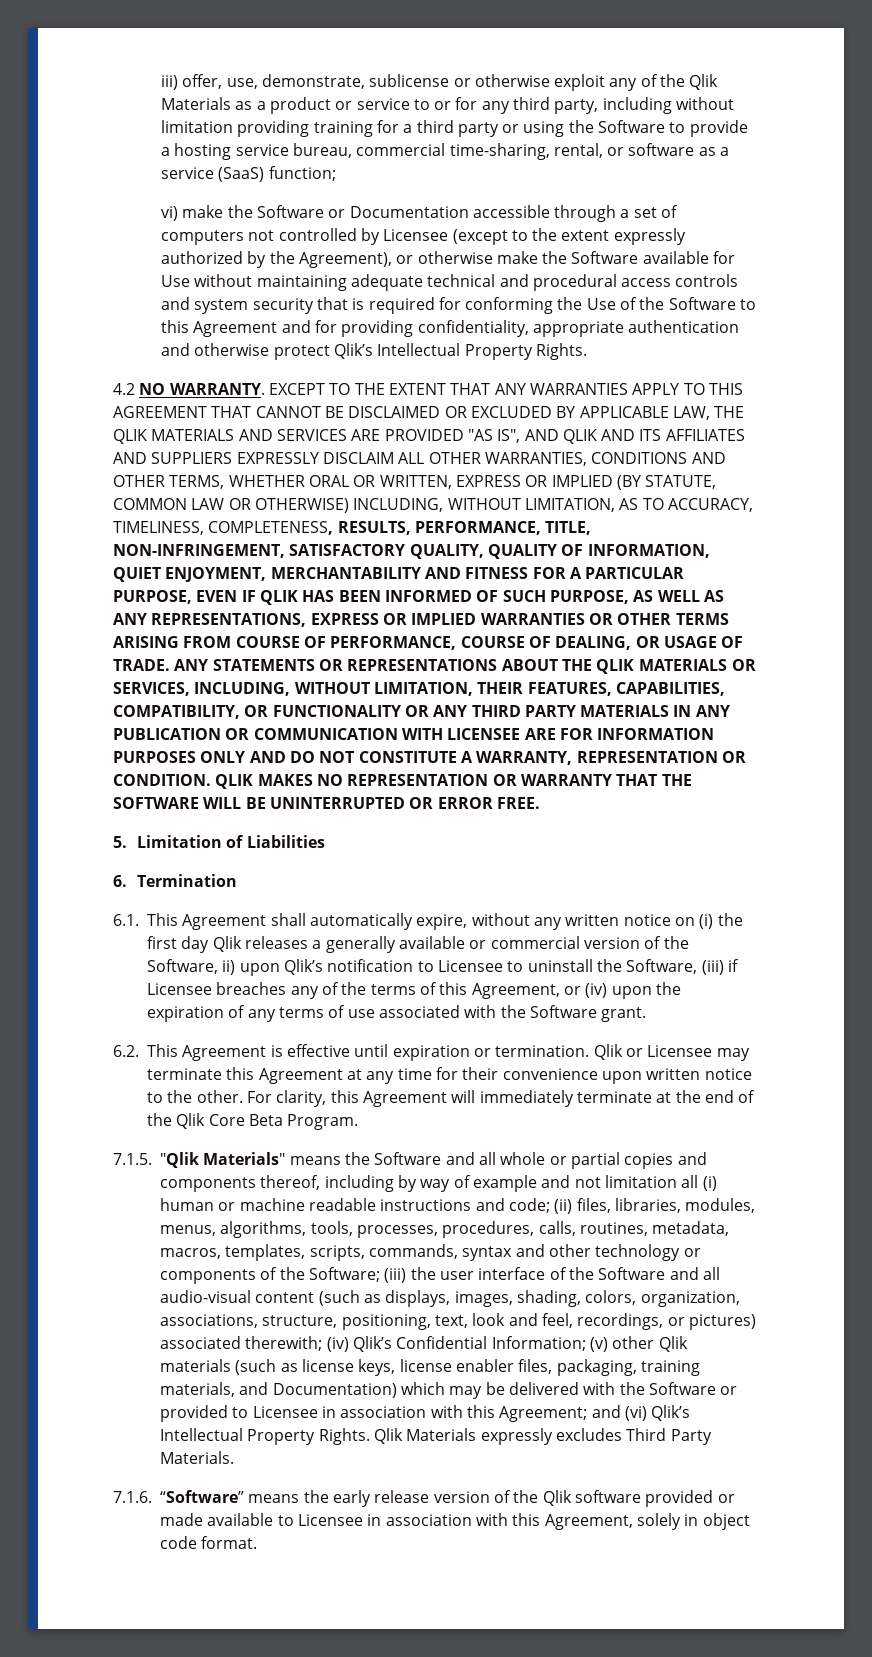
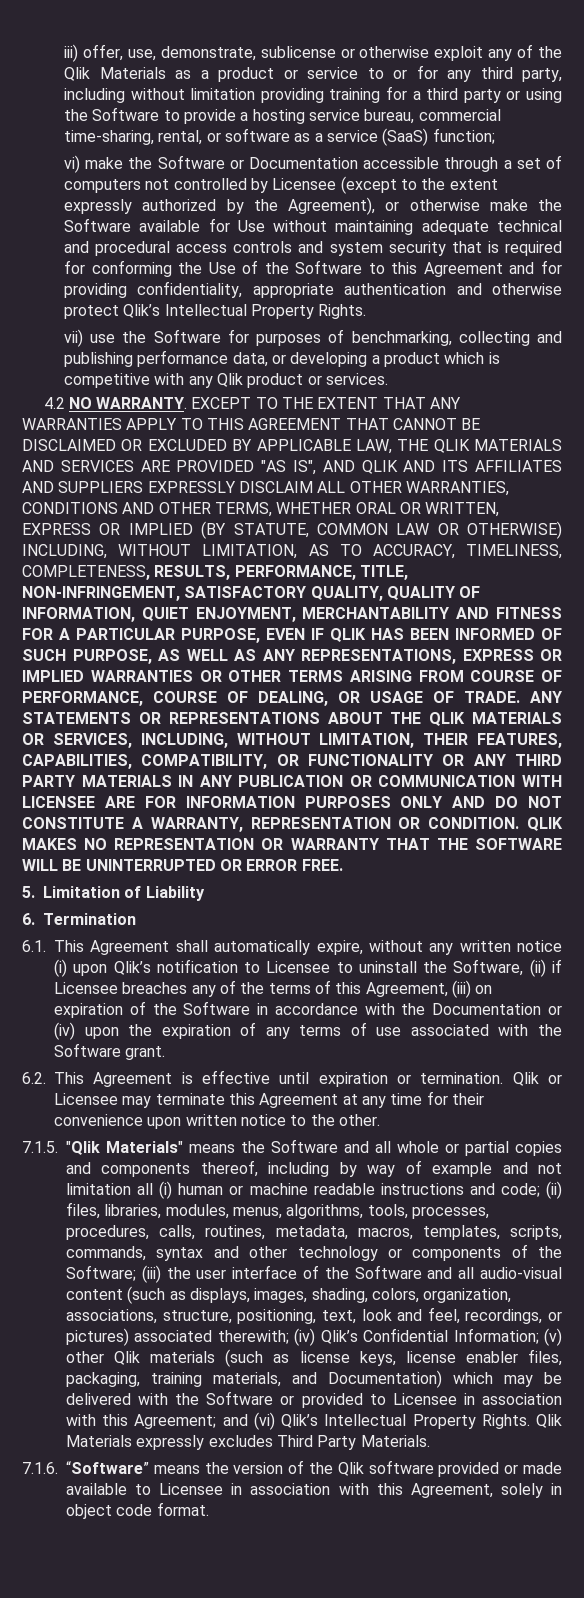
+ vii) use the Software for purposes of benchmarking, collecting and publishing performance data, or developing a product which is competitive with any Qlik product or services.
- 5. Limitation of Liabilities
+ 5. Limitation of Liability
- 6.1. This Agreement shall automatically expire, without any written notice on (i) the first day Qlik releases a generally available or commercial version of the Software, ii) upon Qlik’s notification to Licensee to uninstall the Software, (iii) if Licensee breaches any of the terms of this Agreement, or (iv) upon the expiration of any terms of use associated with the Software grant.
+ 6.1. This Agreement shall automatically expire, without any written notice (i) upon Qlik’s notification to Licensee to uninstall the Software, (ii) if Licensee breaches any of the terms of this Agreement, (iii) on expiration of the Software in accordance with the Documentation or (iv) upon the expiration of any terms of use associated with the Software grant.
- For clarity, this Agreement will immediately terminate at the end of the Qlik Core Beta Program.
- 7.1.6. “Software” means the early release version of the Qlik software provided or made available to Licensee in association with this Agreement, solely in object code format.
+ 7.1.6. “Software” means the version of the Qlik software provided or made available to Licensee in association with this Agreement, solely in object code format.

